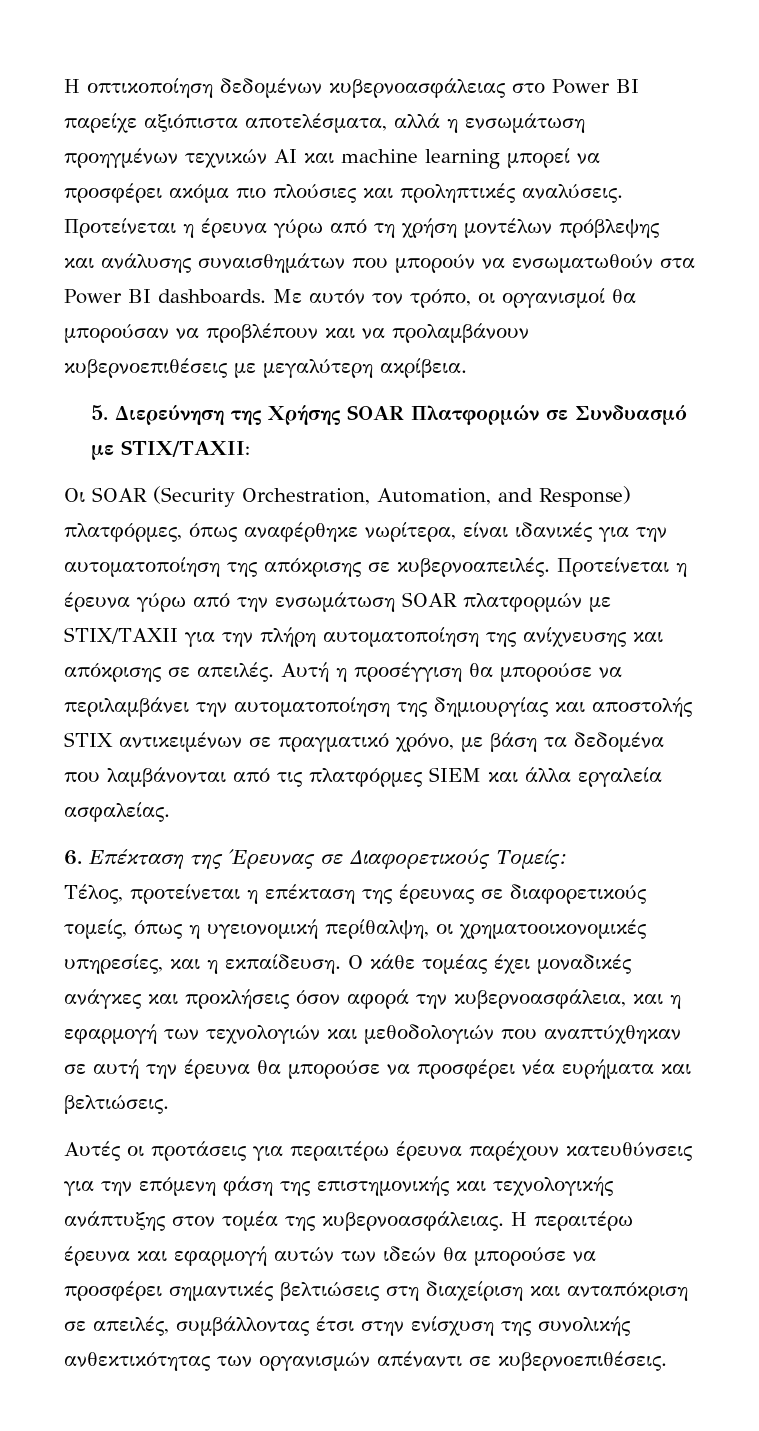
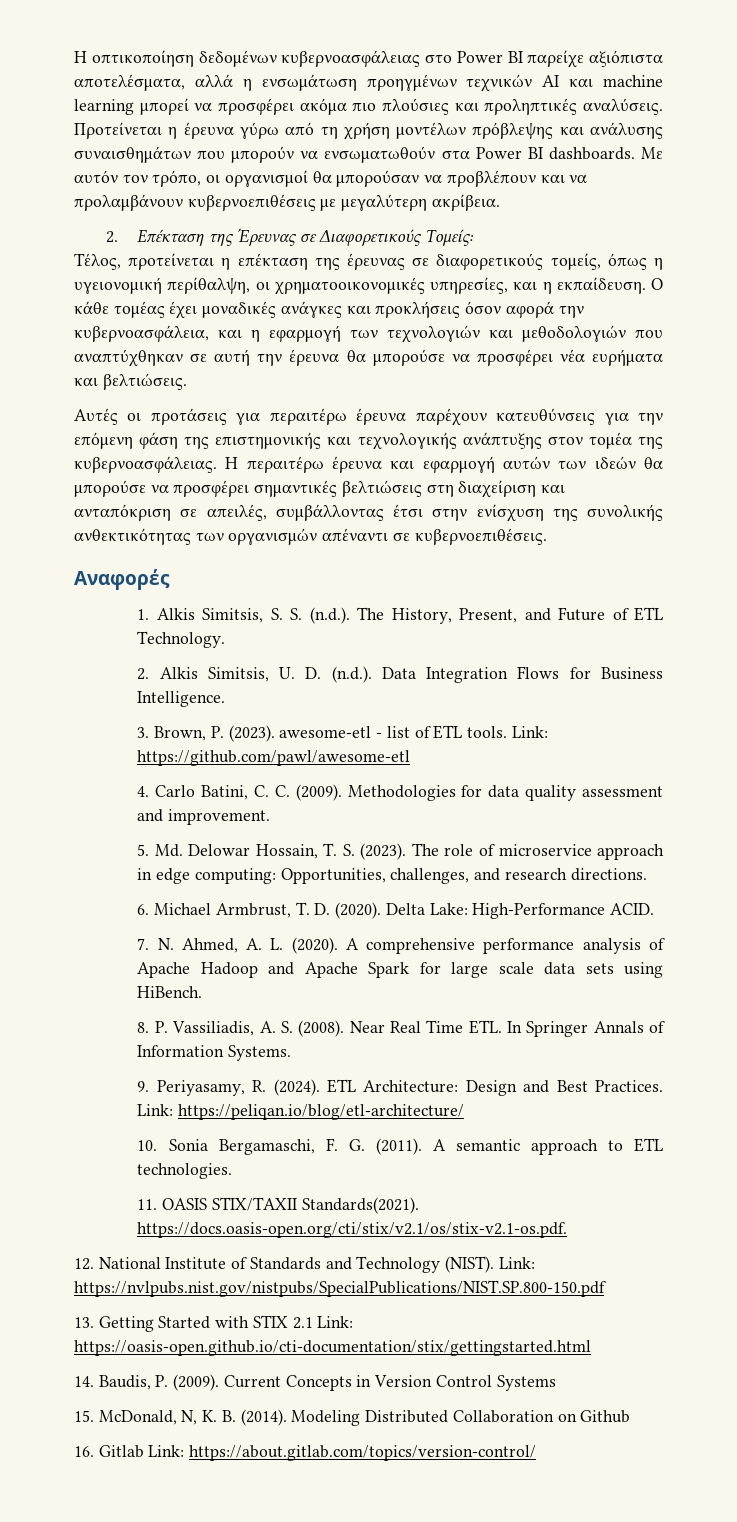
- 5. Διερεύνηση της Χρήσης SOAR Πλατφορμών σε Συνδυασμό με STIX/TAXII:
- Οι SOAR (Security Orchestration, Automation, and Response) πλατφόρμες, όπως αναφέρθηκε νωρίτερα, είναι ιδανικές για την αυτοματοποίηση της απόκρισης σε κυβερνοαπειλές. Προτείνεται η έρευνα γύρω από την ενσωμάτωση SOAR πλατφορμών με STIX/TAXII για την πλήρη αυτοματοποίηση της ανίχνευσης και απόκρισης σε απειλές. Αυτή η προσέγγιση θα μπορούσε να περιλαμβάνει την αυτοματοποίηση της δημιουργίας και αποστολής STIX αντικειμένων σε πραγματικό χρόνο, με βάση τα δεδομένα που λαμβάνονται από τις πλατφόρμες SIEM και άλλα εργαλεία ασφαλείας.
- 6. Επέκταση της Έρευνας σε Διαφορετικούς Τομείς:
+ 2. Επέκταση της Έρευνας σε Διαφορετικούς Τομείς:
+ Αναφορές
+ 1. Alkis Simitsis, S. S. (n.d.). The History, Present, and Future of ETL Technology.
+ 2. Alkis Simitsis, U. D. (n.d.). Data Integration Flows for Business Intelligence.
+ 3. Brown, P. (2023). awesome-etl - list of ETL tools. Link: https://github.com/pawl/awesome-etl
+ 4. Carlo Batini, C. C. (2009). Methodologies for data quality assessment and improvement.
+ 5. Md. Delowar Hossain, T. S. (2023). The role of microservice approach in edge computing: Opportunities, challenges, and research directions.
+ 6. Michael Armbrust, T. D. (2020). Delta Lake: High-Performance ACID.
+ 7. N. Ahmed, A. L. (2020). A comprehensive performance analysis of Apache Hadoop and Apache Spark for large scale data sets using HiBench.
+ 8. P. Vassiliadis, A. S. (2008). Near Real Time ETL. In Springer Annals of Information Systems.
+ 9. Periyasamy, R. (2024). ETL Architecture: Design and Best Practices. Link: https://peliqan.io/blog/etl-architecture/
+ 10. Sonia Bergamaschi, F. G. (2011). A semantic approach to ETL technologies.
+ 11. OASIS STIX/TAXII Standards(2021). https://docs.oasis-open.org/cti/stix/v2.1/os/stix-v2.1-os.pdf.
+ 12. National Institute of Standards and Technology (NIST). Link: https://nvlpubs.nist.gov/nistpubs/SpecialPublications/NIST.SP.800-150.pdf
+ 13. Getting Started with STIX 2.1 Link: https://oasis-open.github.io/cti-documentation/stix/gettingstarted.html
+ 14. Baudis, P. (2009). Current Concepts in Version Control Systems
+ 15. McDonald, N, K. B. (2014). Modeling Distributed Collaboration on Github
+ 16. Gitlab Link: https://about.gitlab.com/topics/version-control/

